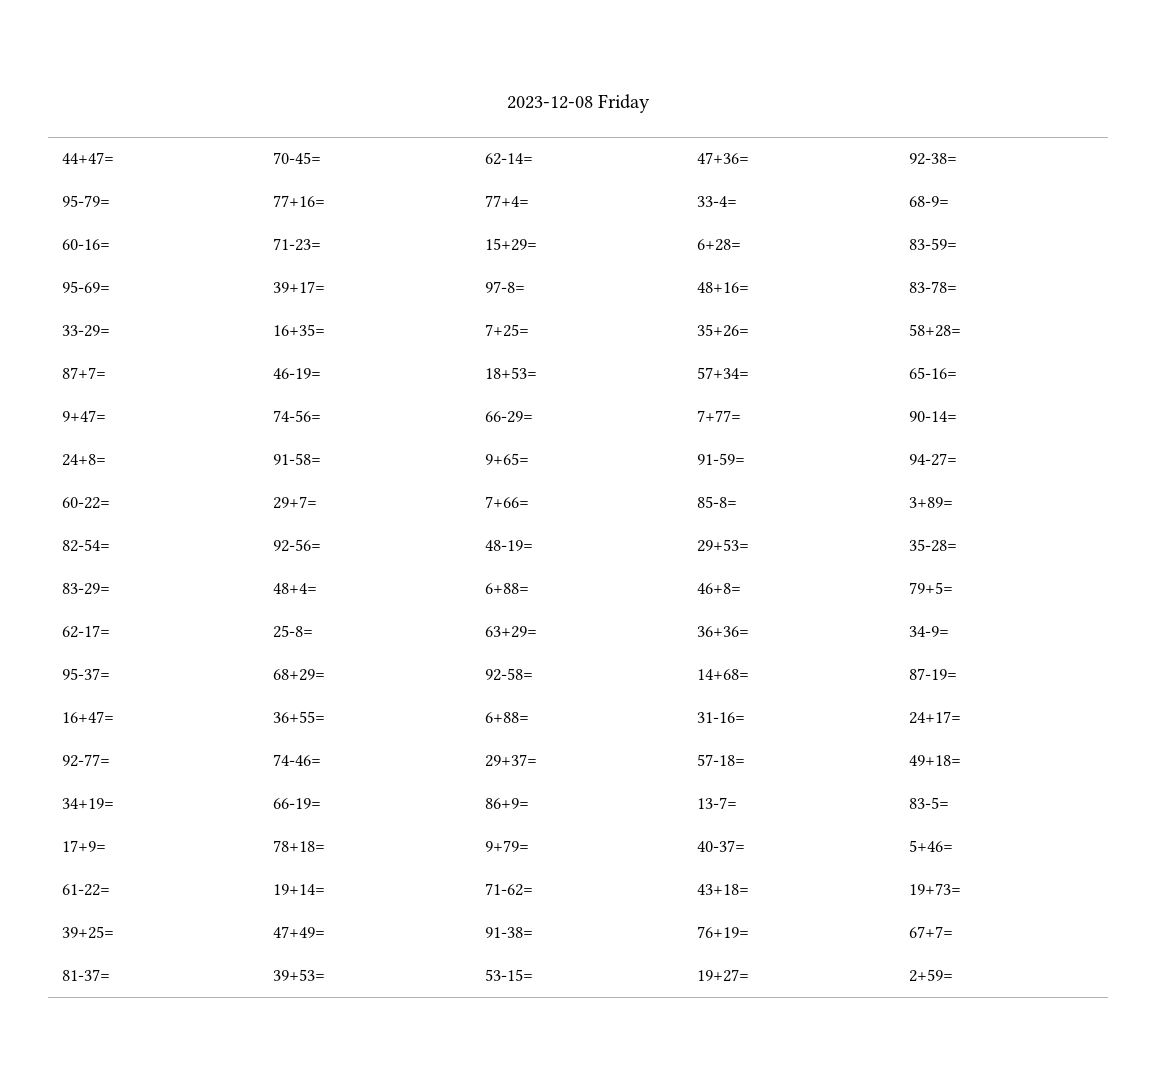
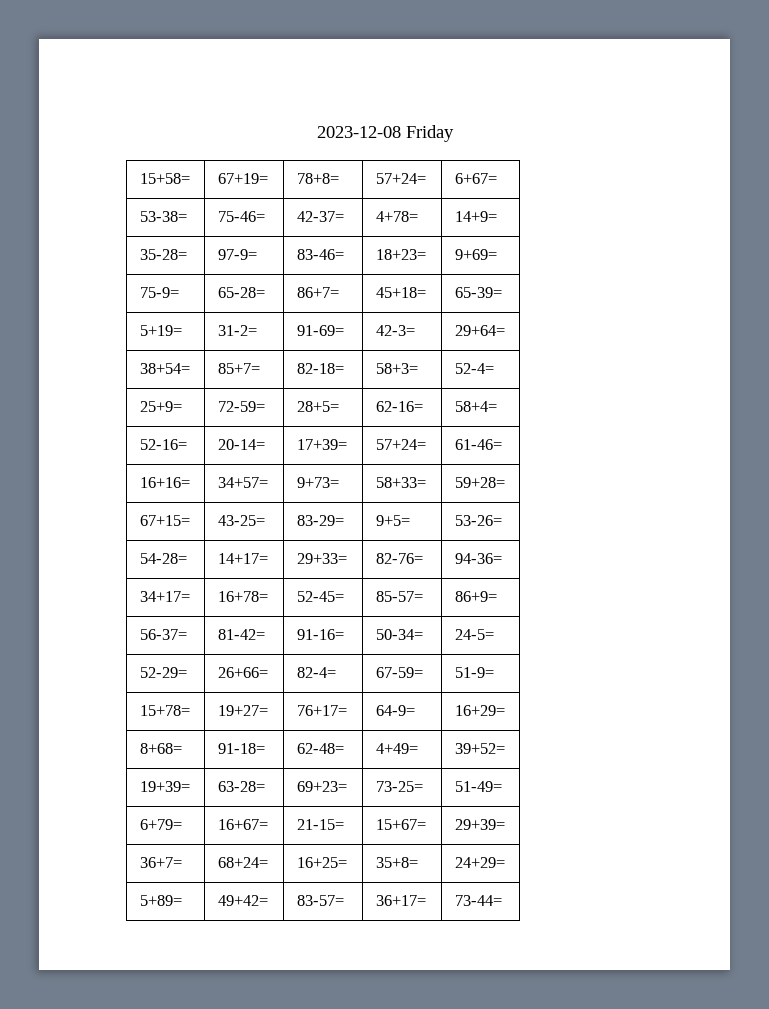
- 44+47= | 70-45= | 62-14= | 47+36= | 92-38=
- 95-79= | 77+16= | 77+4= | 33-4= | 68-9=
- 60-16= | 71-23= | 15+29= | 6+28= | 83-59=
- 95-69= | 39+17= | 97-8= | 48+16= | 83-78=
- 33-29= | 16+35= | 7+25= | 35+26= | 58+28=
- 87+7= | 46-19= | 18+53= | 57+34= | 65-16=
- 9+47= | 74-56= | 66-29= | 7+77= | 90-14=
- 24+8= | 91-58= | 9+65= | 91-59= | 94-27=
- 60-22= | 29+7= | 7+66= | 85-8= | 3+89=
- 82-54= | 92-56= | 48-19= | 29+53= | 35-28=
- 83-29= | 48+4= | 6+88= | 46+8= | 79+5=
- 62-17= | 25-8= | 63+29= | 36+36= | 34-9=
- 95-37= | 68+29= | 92-58= | 14+68= | 87-19=
- 16+47= | 36+55= | 6+88= | 31-16= | 24+17=
- 92-77= | 74-46= | 29+37= | 57-18= | 49+18=
- 34+19= | 66-19= | 86+9= | 13-7= | 83-5=
- 17+9= | 78+18= | 9+79= | 40-37= | 5+46=
- 61-22= | 19+14= | 71-62= | 43+18= | 19+73=
- 39+25= | 47+49= | 91-38= | 76+19= | 67+7=
- 81-37= | 39+53= | 53-15= | 19+27= | 2+59=
+ 15+58= | 67+19= | 78+8= | 57+24= | 6+67=
+ 53-38= | 75-46= | 42-37= | 4+78= | 14+9=
+ 35-28= | 97-9= | 83-46= | 18+23= | 9+69=
+ 75-9= | 65-28= | 86+7= | 45+18= | 65-39=
+ 5+19= | 31-2= | 91-69= | 42-3= | 29+64=
+ 38+54= | 85+7= | 82-18= | 58+3= | 52-4=
+ 25+9= | 72-59= | 28+5= | 62-16= | 58+4=
+ 52-16= | 20-14= | 17+39= | 57+24= | 61-46=
+ 16+16= | 34+57= | 9+73= | 58+33= | 59+28=
+ 67+15= | 43-25= | 83-29= | 9+5= | 53-26=
+ 54-28= | 14+17= | 29+33= | 82-76= | 94-36=
+ 34+17= | 16+78= | 52-45= | 85-57= | 86+9=
+ 56-37= | 81-42= | 91-16= | 50-34= | 24-5=
+ 52-29= | 26+66= | 82-4= | 67-59= | 51-9=
+ 15+78= | 19+27= | 76+17= | 64-9= | 16+29=
+ 8+68= | 91-18= | 62-48= | 4+49= | 39+52=
+ 19+39= | 63-28= | 69+23= | 73-25= | 51-49=
+ 6+79= | 16+67= | 21-15= | 15+67= | 29+39=
+ 36+7= | 68+24= | 16+25= | 35+8= | 24+29=
+ 5+89= | 49+42= | 83-57= | 36+17= | 73-44=

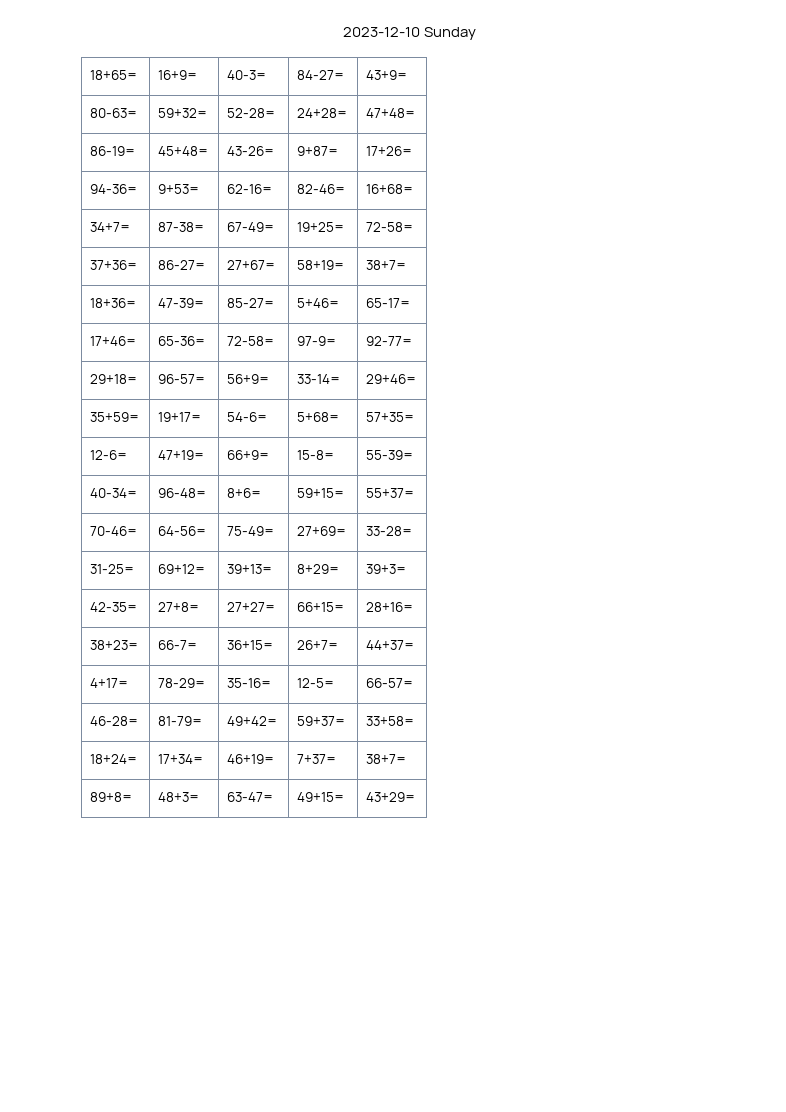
- 2023-12-08 Friday
- 15+58= | 67+19= | 78+8= | 57+24= | 6+67=
- 53-38= | 75-46= | 42-37= | 4+78= | 14+9=
- 35-28= | 97-9= | 83-46= | 18+23= | 9+69=
- 75-9= | 65-28= | 86+7= | 45+18= | 65-39=
- 5+19= | 31-2= | 91-69= | 42-3= | 29+64=
- 38+54= | 85+7= | 82-18= | 58+3= | 52-4=
- 25+9= | 72-59= | 28+5= | 62-16= | 58+4=
- 52-16= | 20-14= | 17+39= | 57+24= | 61-46=
- 16+16= | 34+57= | 9+73= | 58+33= | 59+28=
- 67+15= | 43-25= | 83-29= | 9+5= | 53-26=
- 54-28= | 14+17= | 29+33= | 82-76= | 94-36=
- 34+17= | 16+78= | 52-45= | 85-57= | 86+9=
- 56-37= | 81-42= | 91-16= | 50-34= | 24-5=
- 52-29= | 26+66= | 82-4= | 67-59= | 51-9=
- 15+78= | 19+27= | 76+17= | 64-9= | 16+29=
- 8+68= | 91-18= | 62-48= | 4+49= | 39+52=
- 19+39= | 63-28= | 69+23= | 73-25= | 51-49=
- 6+79= | 16+67= | 21-15= | 15+67= | 29+39=
- 36+7= | 68+24= | 16+25= | 35+8= | 24+29=
- 5+89= | 49+42= | 83-57= | 36+17= | 73-44=
+ 2023-12-10 Sunday
+ 18+65= | 16+9= | 40-3= | 84-27= | 43+9=
+ 80-63= | 59+32= | 52-28= | 24+28= | 47+48=
+ 86-19= | 45+48= | 43-26= | 9+87= | 17+26=
+ 94-36= | 9+53= | 62-16= | 82-46= | 16+68=
+ 34+7= | 87-38= | 67-49= | 19+25= | 72-58=
+ 37+36= | 86-27= | 27+67= | 58+19= | 38+7=
+ 18+36= | 47-39= | 85-27= | 5+46= | 65-17=
+ 17+46= | 65-36= | 72-58= | 97-9= | 92-77=
+ 29+18= | 96-57= | 56+9= | 33-14= | 29+46=
+ 35+59= | 19+17= | 54-6= | 5+68= | 57+35=
+ 12-6= | 47+19= | 66+9= | 15-8= | 55-39=
+ 40-34= | 96-48= | 8+6= | 59+15= | 55+37=
+ 70-46= | 64-56= | 75-49= | 27+69= | 33-28=
+ 31-25= | 69+12= | 39+13= | 8+29= | 39+3=
+ 42-35= | 27+8= | 27+27= | 66+15= | 28+16=
+ 38+23= | 66-7= | 36+15= | 26+7= | 44+37=
+ 4+17= | 78-29= | 35-16= | 12-5= | 66-57=
+ 46-28= | 81-79= | 49+42= | 59+37= | 33+58=
+ 18+24= | 17+34= | 46+19= | 7+37= | 38+7=
+ 89+8= | 48+3= | 63-47= | 49+15= | 43+29=

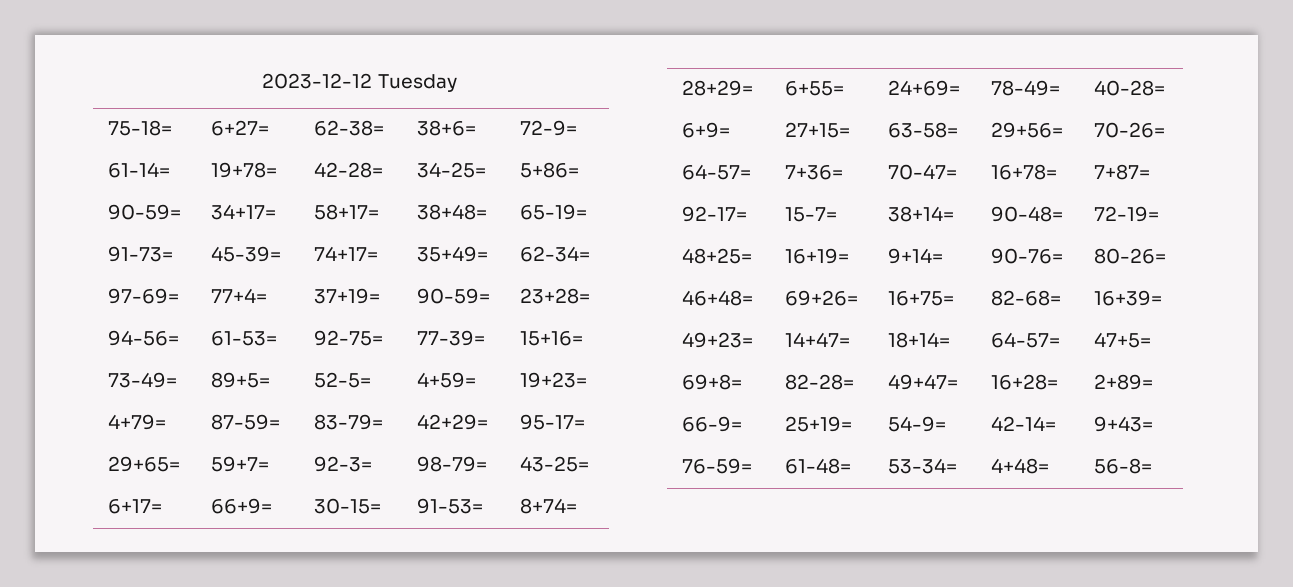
- 2023-12-10 Sunday
- 18+65= | 16+9= | 40-3= | 84-27= | 43+9=
- 80-63= | 59+32= | 52-28= | 24+28= | 47+48=
- 86-19= | 45+48= | 43-26= | 9+87= | 17+26=
- 94-36= | 9+53= | 62-16= | 82-46= | 16+68=
- 34+7= | 87-38= | 67-49= | 19+25= | 72-58=
- 37+36= | 86-27= | 27+67= | 58+19= | 38+7=
- 18+36= | 47-39= | 85-27= | 5+46= | 65-17=
- 17+46= | 65-36= | 72-58= | 97-9= | 92-77=
- 29+18= | 96-57= | 56+9= | 33-14= | 29+46=
- 35+59= | 19+17= | 54-6= | 5+68= | 57+35=
- 12-6= | 47+19= | 66+9= | 15-8= | 55-39=
- 40-34= | 96-48= | 8+6= | 59+15= | 55+37=
- 70-46= | 64-56= | 75-49= | 27+69= | 33-28=
- 31-25= | 69+12= | 39+13= | 8+29= | 39+3=
- 42-35= | 27+8= | 27+27= | 66+15= | 28+16=
- 38+23= | 66-7= | 36+15= | 26+7= | 44+37=
- 4+17= | 78-29= | 35-16= | 12-5= | 66-57=
- 46-28= | 81-79= | 49+42= | 59+37= | 33+58=
- 18+24= | 17+34= | 46+19= | 7+37= | 38+7=
- 89+8= | 48+3= | 63-47= | 49+15= | 43+29=
+ 2023-12-12 Tuesday
+ 75-18= | 6+27= | 62-38= | 38+6= | 72-9=
+ 61-14= | 19+78= | 42-28= | 34-25= | 5+86=
+ 90-59= | 34+17= | 58+17= | 38+48= | 65-19=
+ 91-73= | 45-39= | 74+17= | 35+49= | 62-34=
+ 97-69= | 77+4= | 37+19= | 90-59= | 23+28=
+ 94-56= | 61-53= | 92-75= | 77-39= | 15+16=
+ 73-49= | 89+5= | 52-5= | 4+59= | 19+23=
+ 4+79= | 87-59= | 83-79= | 42+29= | 95-17=
+ 29+65= | 59+7= | 92-3= | 98-79= | 43-25=
+ 6+17= | 66+9= | 30-15= | 91-53= | 8+74=
+ 28+29= | 6+55= | 24+69= | 78-49= | 40-28=
+ 6+9= | 27+15= | 63-58= | 29+56= | 70-26=
+ 64-57= | 7+36= | 70-47= | 16+78= | 7+87=
+ 92-17= | 15-7= | 38+14= | 90-48= | 72-19=
+ 48+25= | 16+19= | 9+14= | 90-76= | 80-26=
+ 46+48= | 69+26= | 16+75= | 82-68= | 16+39=
+ 49+23= | 14+47= | 18+14= | 64-57= | 47+5=
+ 69+8= | 82-28= | 49+47= | 16+28= | 2+89=
+ 66-9= | 25+19= | 54-9= | 42-14= | 9+43=
+ 76-59= | 61-48= | 53-34= | 4+48= | 56-8=

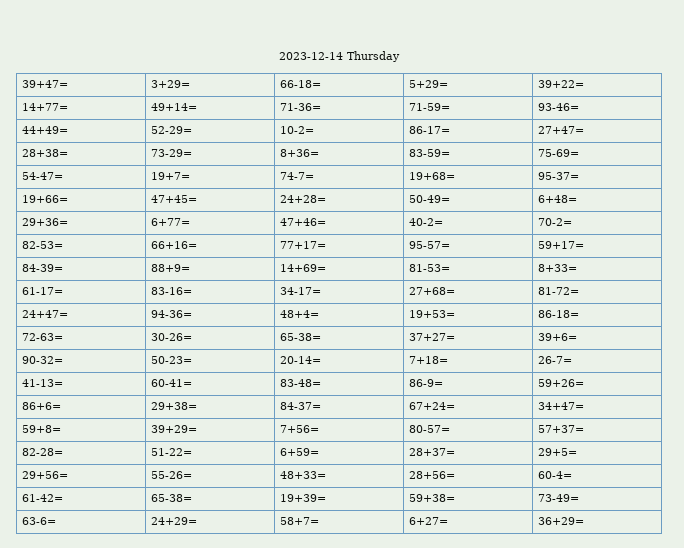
- 2023-12-12 Tuesday
- 75-18= | 6+27= | 62-38= | 38+6= | 72-9=
- 61-14= | 19+78= | 42-28= | 34-25= | 5+86=
- 90-59= | 34+17= | 58+17= | 38+48= | 65-19=
- 91-73= | 45-39= | 74+17= | 35+49= | 62-34=
- 97-69= | 77+4= | 37+19= | 90-59= | 23+28=
- 94-56= | 61-53= | 92-75= | 77-39= | 15+16=
- 73-49= | 89+5= | 52-5= | 4+59= | 19+23=
- 4+79= | 87-59= | 83-79= | 42+29= | 95-17=
- 29+65= | 59+7= | 92-3= | 98-79= | 43-25=
- 6+17= | 66+9= | 30-15= | 91-53= | 8+74=
- 28+29= | 6+55= | 24+69= | 78-49= | 40-28=
- 6+9= | 27+15= | 63-58= | 29+56= | 70-26=
- 64-57= | 7+36= | 70-47= | 16+78= | 7+87=
- 92-17= | 15-7= | 38+14= | 90-48= | 72-19=
- 48+25= | 16+19= | 9+14= | 90-76= | 80-26=
- 46+48= | 69+26= | 16+75= | 82-68= | 16+39=
- 49+23= | 14+47= | 18+14= | 64-57= | 47+5=
- 69+8= | 82-28= | 49+47= | 16+28= | 2+89=
- 66-9= | 25+19= | 54-9= | 42-14= | 9+43=
- 76-59= | 61-48= | 53-34= | 4+48= | 56-8=
+ 2023-12-14 Thursday
+ 39+47= | 3+29= | 66-18= | 5+29= | 39+22=
+ 14+77= | 49+14= | 71-36= | 71-59= | 93-46=
+ 44+49= | 52-29= | 10-2= | 86-17= | 27+47=
+ 28+38= | 73-29= | 8+36= | 83-59= | 75-69=
+ 54-47= | 19+7= | 74-7= | 19+68= | 95-37=
+ 19+66= | 47+45= | 24+28= | 50-49= | 6+48=
+ 29+36= | 6+77= | 47+46= | 40-2= | 70-2=
+ 82-53= | 66+16= | 77+17= | 95-57= | 59+17=
+ 84-39= | 88+9= | 14+69= | 81-53= | 8+33=
+ 61-17= | 83-16= | 34-17= | 27+68= | 81-72=
+ 24+47= | 94-36= | 48+4= | 19+53= | 86-18=
+ 72-63= | 30-26= | 65-38= | 37+27= | 39+6=
+ 90-32= | 50-23= | 20-14= | 7+18= | 26-7=
+ 41-13= | 60-41= | 83-48= | 86-9= | 59+26=
+ 86+6= | 29+38= | 84-37= | 67+24= | 34+47=
+ 59+8= | 39+29= | 7+56= | 80-57= | 57+37=
+ 82-28= | 51-22= | 6+59= | 28+37= | 29+5=
+ 29+56= | 55-26= | 48+33= | 28+56= | 60-4=
+ 61-42= | 65-38= | 19+39= | 59+38= | 73-49=
+ 63-6= | 24+29= | 58+7= | 6+27= | 36+29=

